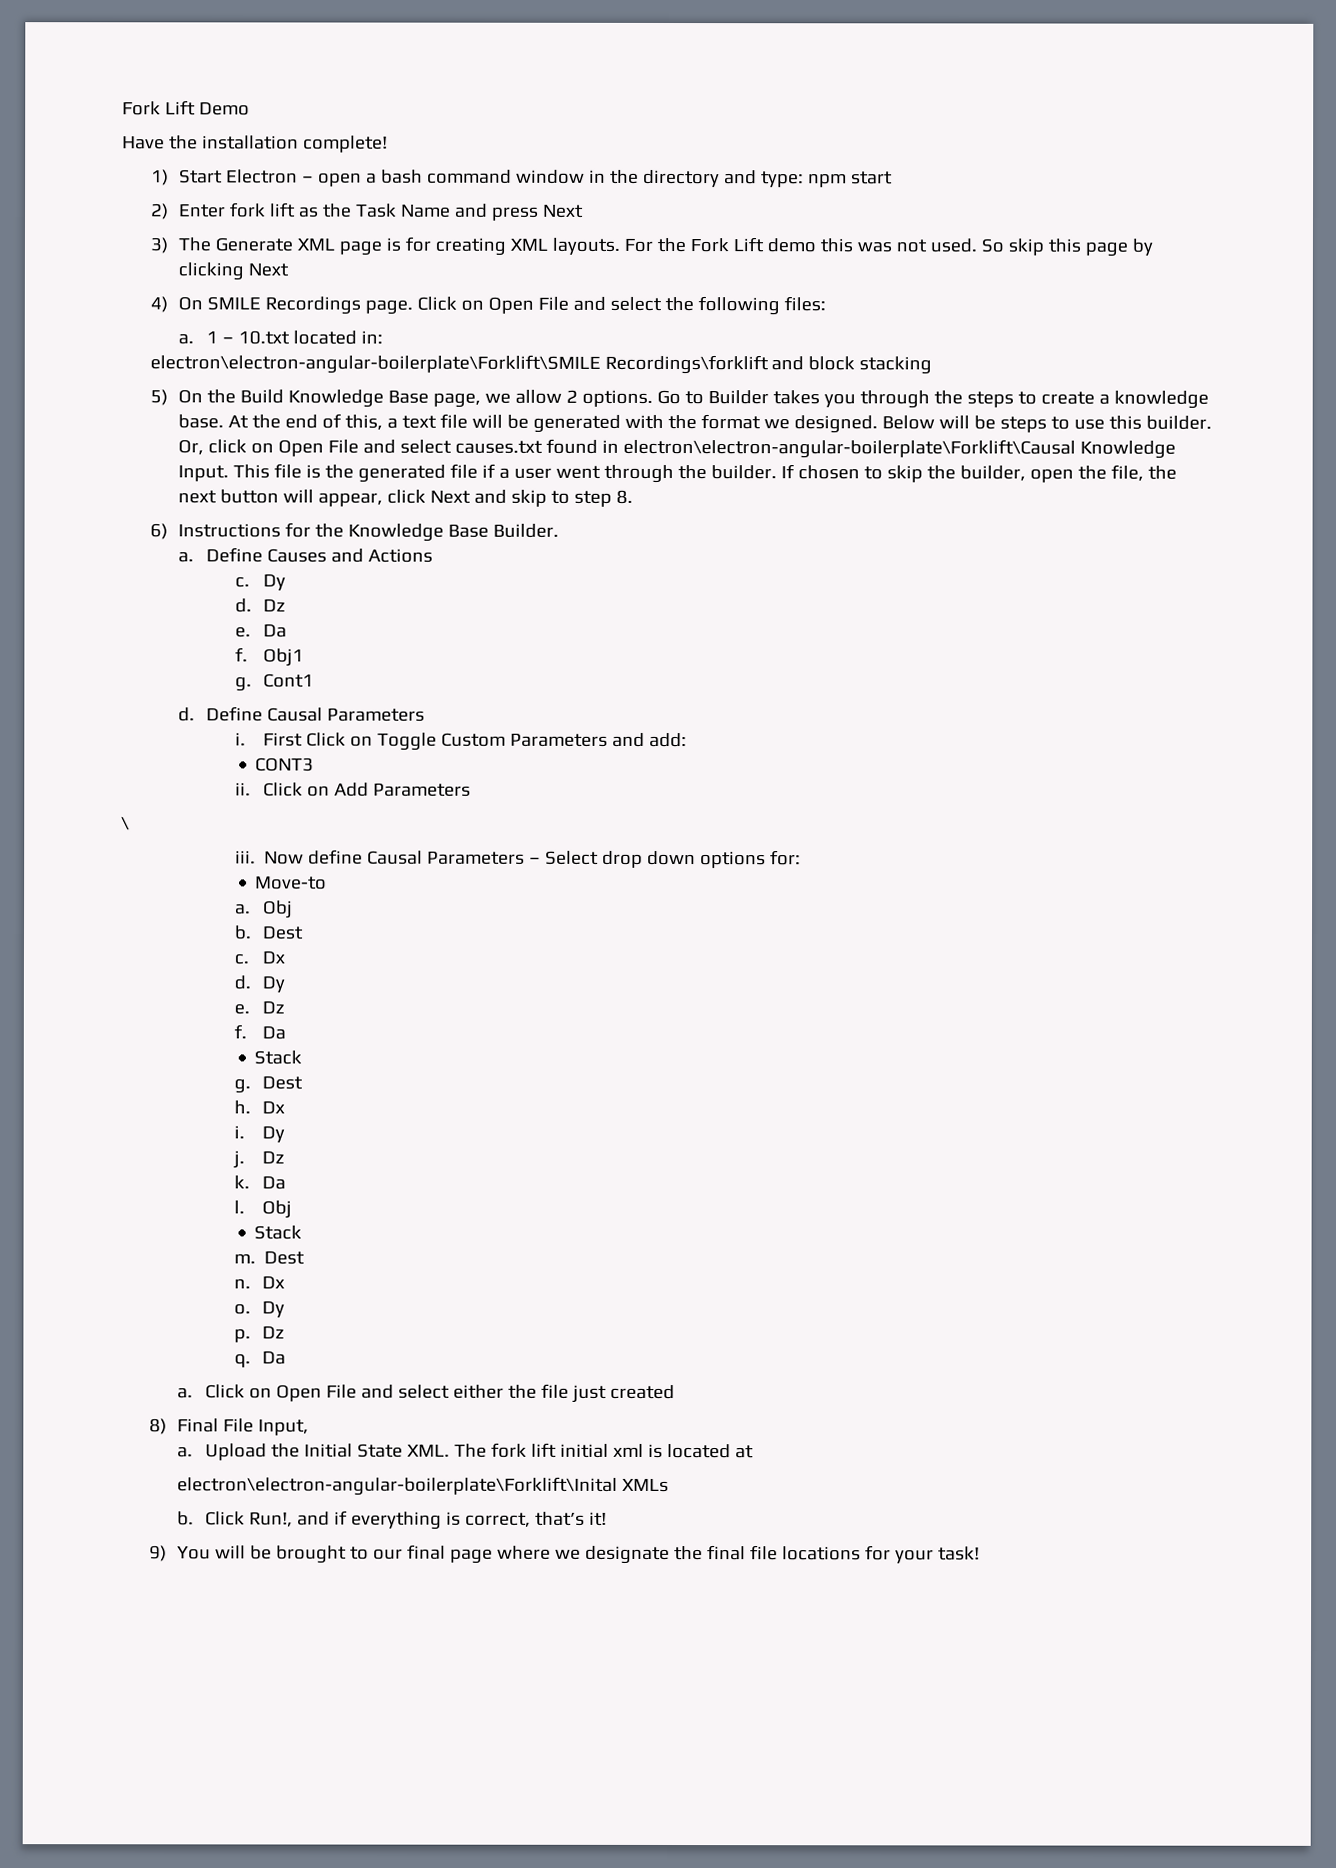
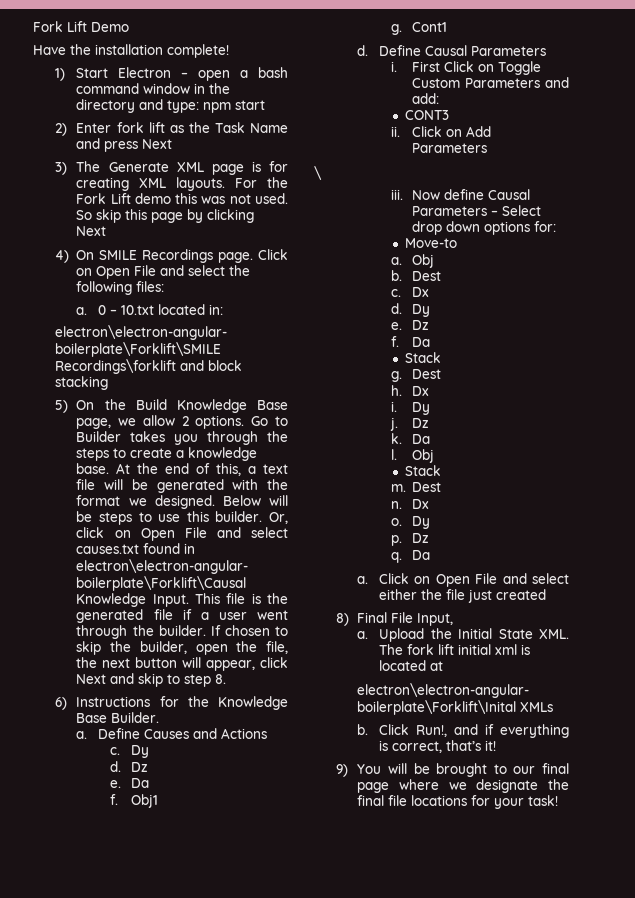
- 1 – 10.txt located in:
+ 0 – 10.txt located in:

